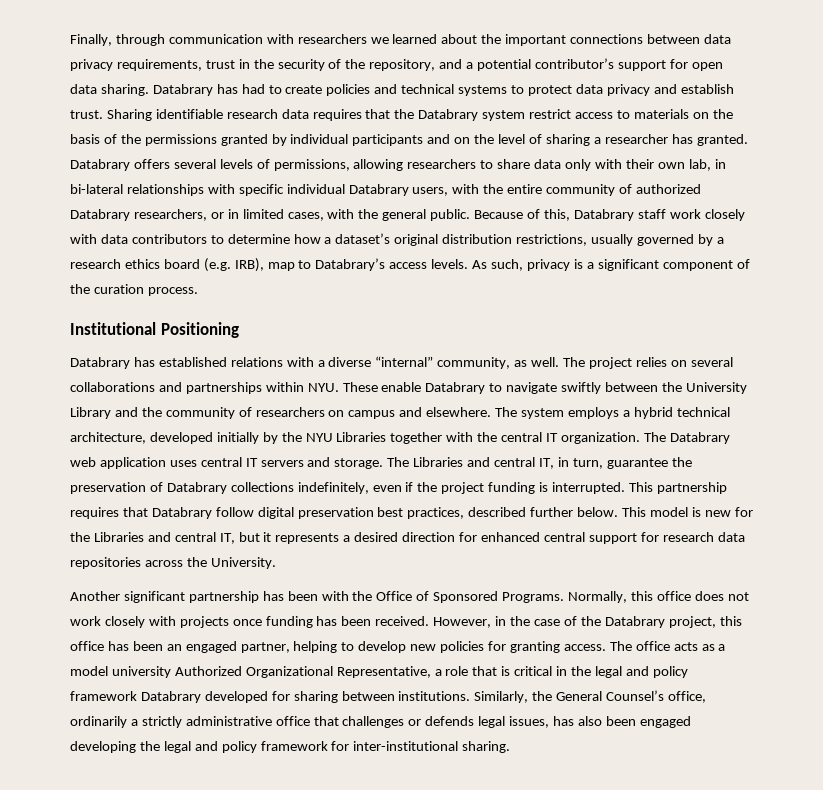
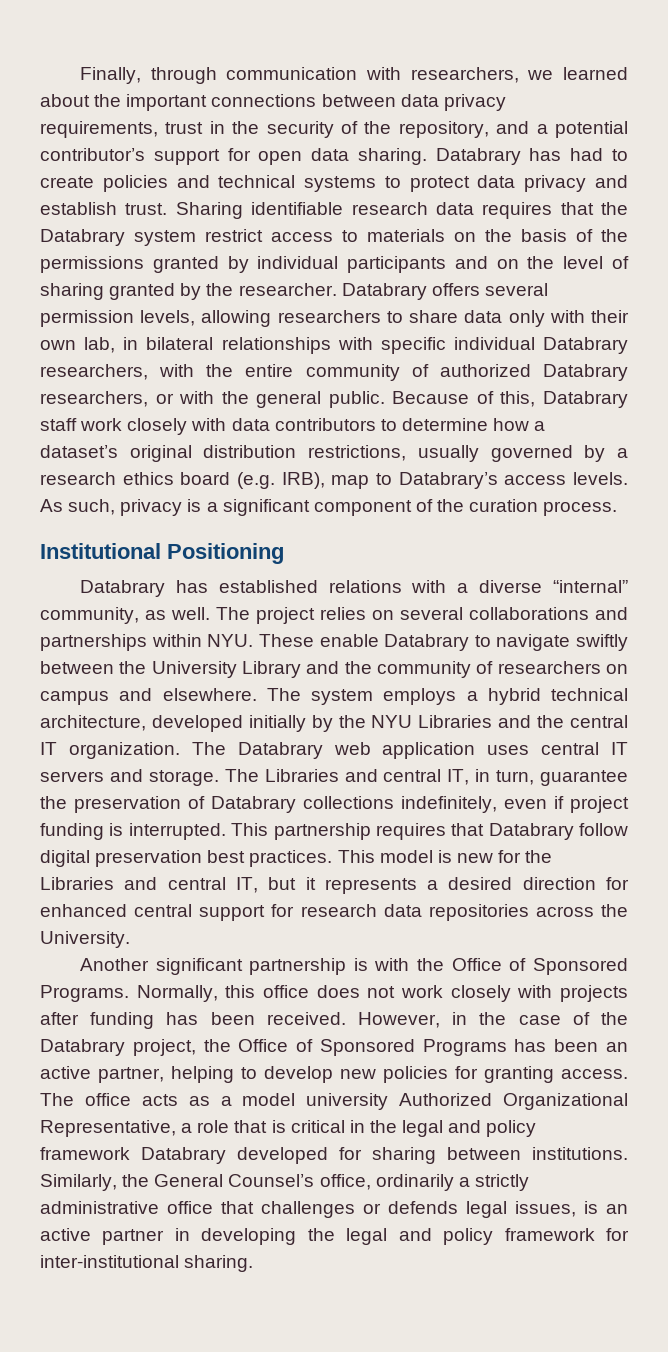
- Finally, through communication with researchers we learned about the important connections between data privacy requirements, trust in the security of the repository, and a potential contributor’s support for open data sharing.
+ Finally, through communication with researchers, we learned about the important connections between data privacy requirements, trust in the security of the repository, and a potential contributor’s support for open data sharing.
- Sharing identifiable research data requires that the Databrary system restrict access to materials on the basis of the permissions granted by individual participants and on the level of sharing a researcher has granted. Databrary offers several levels of permissions, allowing researchers to share data only with their own lab, in bi-lateral relationships with specific individual Databrary users, with the entire community of authorized Databrary researchers, or in limited cases, with the general public.
+ Sharing identifiable research data requires that the Databrary system restrict access to materials on the basis of the permissions granted by individual participants and on the level of sharing granted by the researcher. Databrary offers several permission levels, allowing researchers to share data only with their own lab, in bilateral relationships with specific individual Databrary researchers, with the entire community of authorized Databrary researchers, or with the general public.
- The system employs a hybrid technical architecture, developed initially by the NYU Libraries together with the central IT organization.
+ The system employs a hybrid technical architecture, developed initially by the NYU Libraries and the central IT organization.
- The Libraries and central IT, in turn, guarantee the preservation of Databrary collections indefinitely, even if the project funding is interrupted.
+ The Libraries and central IT, in turn, guarantee the preservation of Databrary collections indefinitely, even if project funding is interrupted.
- This partnership requires that Databrary follow digital preservation best practices, described further below.
+ This partnership requires that Databrary follow digital preservation best practices.
- Another significant partnership has been with the Office of Sponsored Programs.
+ Another significant partnership is with the Office of Sponsored Programs.
- Normally, this office does not work closely with projects once funding has been received.
+ Normally, this office does not work closely with projects after funding has been received.
- However, in the case of the Databrary project, this office has been an engaged partner, helping to develop new policies for granting access.
+ However, in the case of the Databrary project, the Office of Sponsored Programs has been an active partner, helping to develop new policies for granting access.
- Similarly, the General Counsel’s office, ordinarily a strictly administrative office that challenges or defends legal issues, has also been engaged developing the legal and policy framework for inter-institutional sharing.
+ Similarly, the General Counsel’s office, ordinarily a strictly administrative office that challenges or defends legal issues, is an active partner in developing the legal and policy framework for inter-institutional sharing.

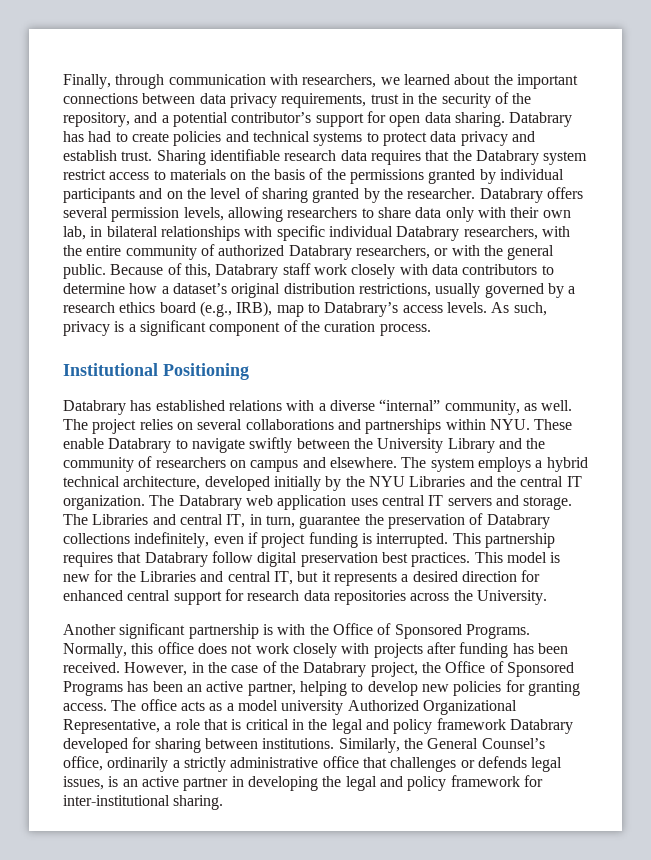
- Because of this, Databrary staff work closely with data contributors to determine how a dataset’s original distribution restrictions, usually governed by a research ethics board (e.g. IRB), map to Databrary’s access levels.
+ Because of this, Databrary staff work closely with data contributors to determine how a dataset’s original distribution restrictions, usually governed by a research ethics board (e.g., IRB), map to Databrary’s access levels.

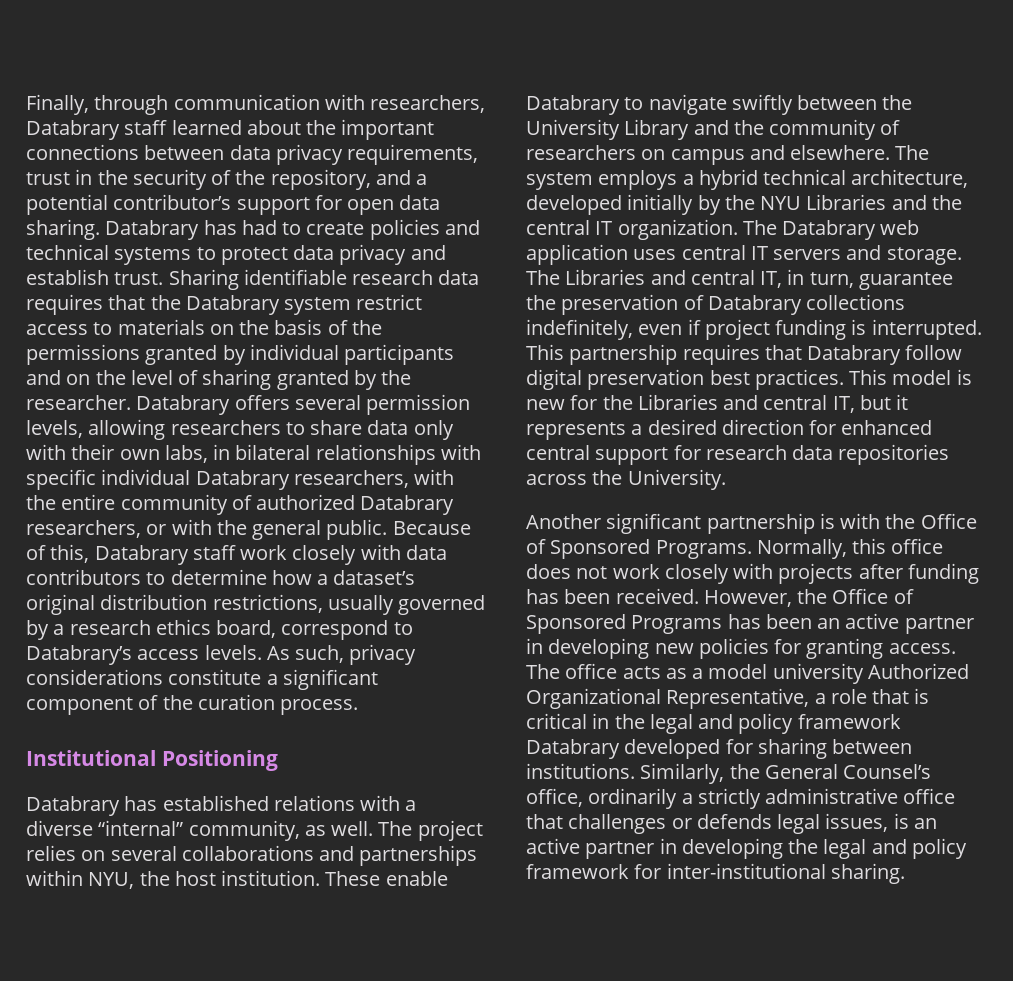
- Finally, through communication with researchers, we learned about the important connections between data privacy requirements, trust in the security of the repository, and a potential contributor’s support for open data sharing.
+ Finally, through communication with researchers, Databrary staff learned about the important connections between data privacy requirements, trust in the security of the repository, and a potential contributor’s support for open data sharing.
- Databrary offers several permission levels, allowing researchers to share data only with their own lab, in bilateral relationships with specific individual Databrary researchers, with the entire community of authorized Databrary researchers, or with the general public.
+ Databrary offers several permission levels, allowing researchers to share data only with their own labs, in bilateral relationships with specific individual Databrary researchers, with the entire community of authorized Databrary researchers, or with the general public.
- Because of this, Databrary staff work closely with data contributors to determine how a dataset’s original distribution restrictions, usually governed by a research ethics board (e.g., IRB), map to Databrary’s access levels.
+ Because of this, Databrary staff work closely with data contributors to determine how a dataset’s original distribution restrictions, usually governed by a research ethics board, correspond to Databrary’s access levels.
- As such, privacy is a significant component of the curation process.
+ As such, privacy considerations constitute a significant component of the curation process.
- The project relies on several collaborations and partnerships within NYU. These enable Databrary to navigate swiftly between the University Library and the community of researchers on campus and elsewhere.
+ The project relies on several collaborations and partnerships within NYU, the host institution. These enable Databrary to navigate swiftly between the University Library and the community of researchers on campus and elsewhere.
- However, in the case of the Databrary project, the Office of Sponsored Programs has been an active partner, helping to develop new policies for granting access.
+ However, the Office of Sponsored Programs has been an active partner in developing new policies for granting access.

